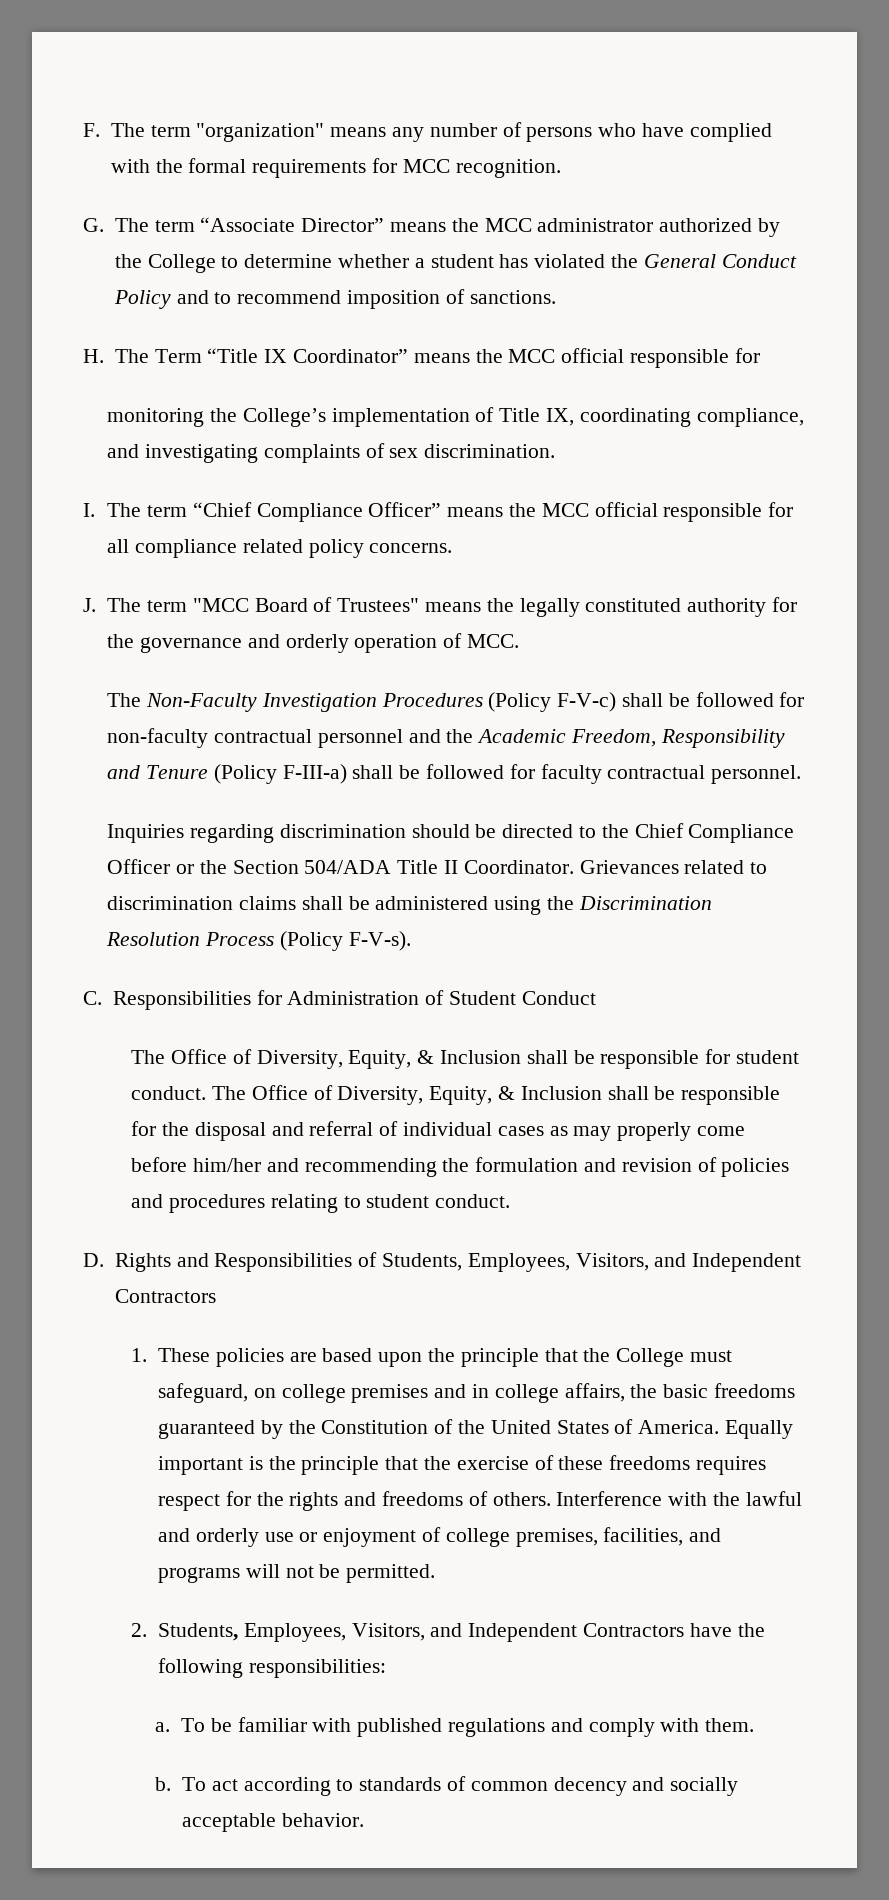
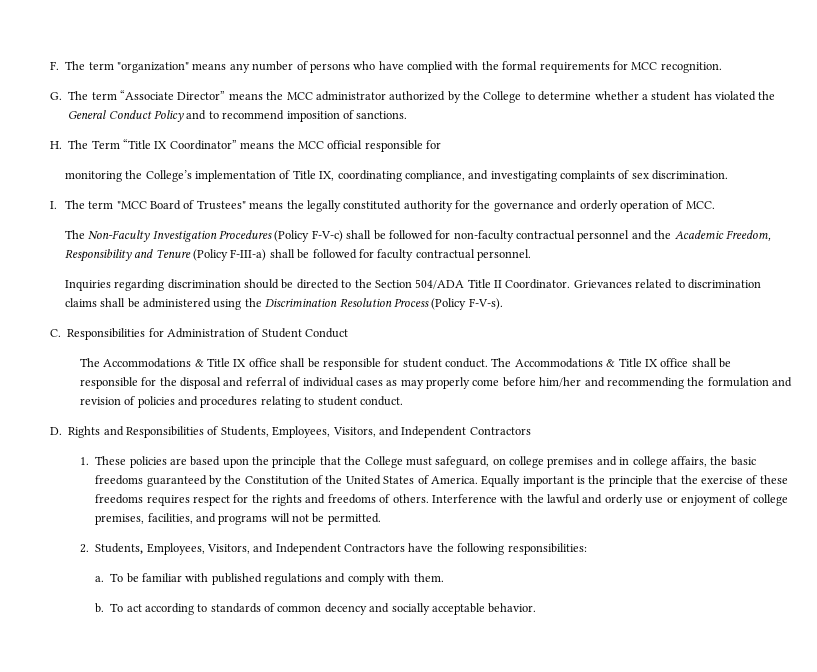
- I. The term “Chief Compliance Officer” means the MCC official responsible for all compliance related policy concerns.
- J. The term "MCC Board of Trustees" means the legally constituted authority for the governance and orderly operation of MCC.
+ I. The term "MCC Board of Trustees" means the legally constituted authority for the governance and orderly operation of MCC.
- Inquiries regarding discrimination should be directed to the Chief Compliance Officer or the Section 504/ADA Title II Coordinator.
+ Inquiries regarding discrimination should be directed to the Section 504/ADA Title II Coordinator.
- The Office of Diversity, Equity, & Inclusion shall be responsible for student conduct.
+ The Accommodations & Title IX office shall be responsible for student conduct.
- The Office of Diversity, Equity, & Inclusion shall be responsible for the disposal and referral of individual cases as may properly come before him/her and recommending the formulation and revision of policies and procedures relating to student conduct.
+ The Accommodations & Title IX office shall be responsible for the disposal and referral of individual cases as may properly come before him/her and recommending the formulation and revision of policies and procedures relating to student conduct.

